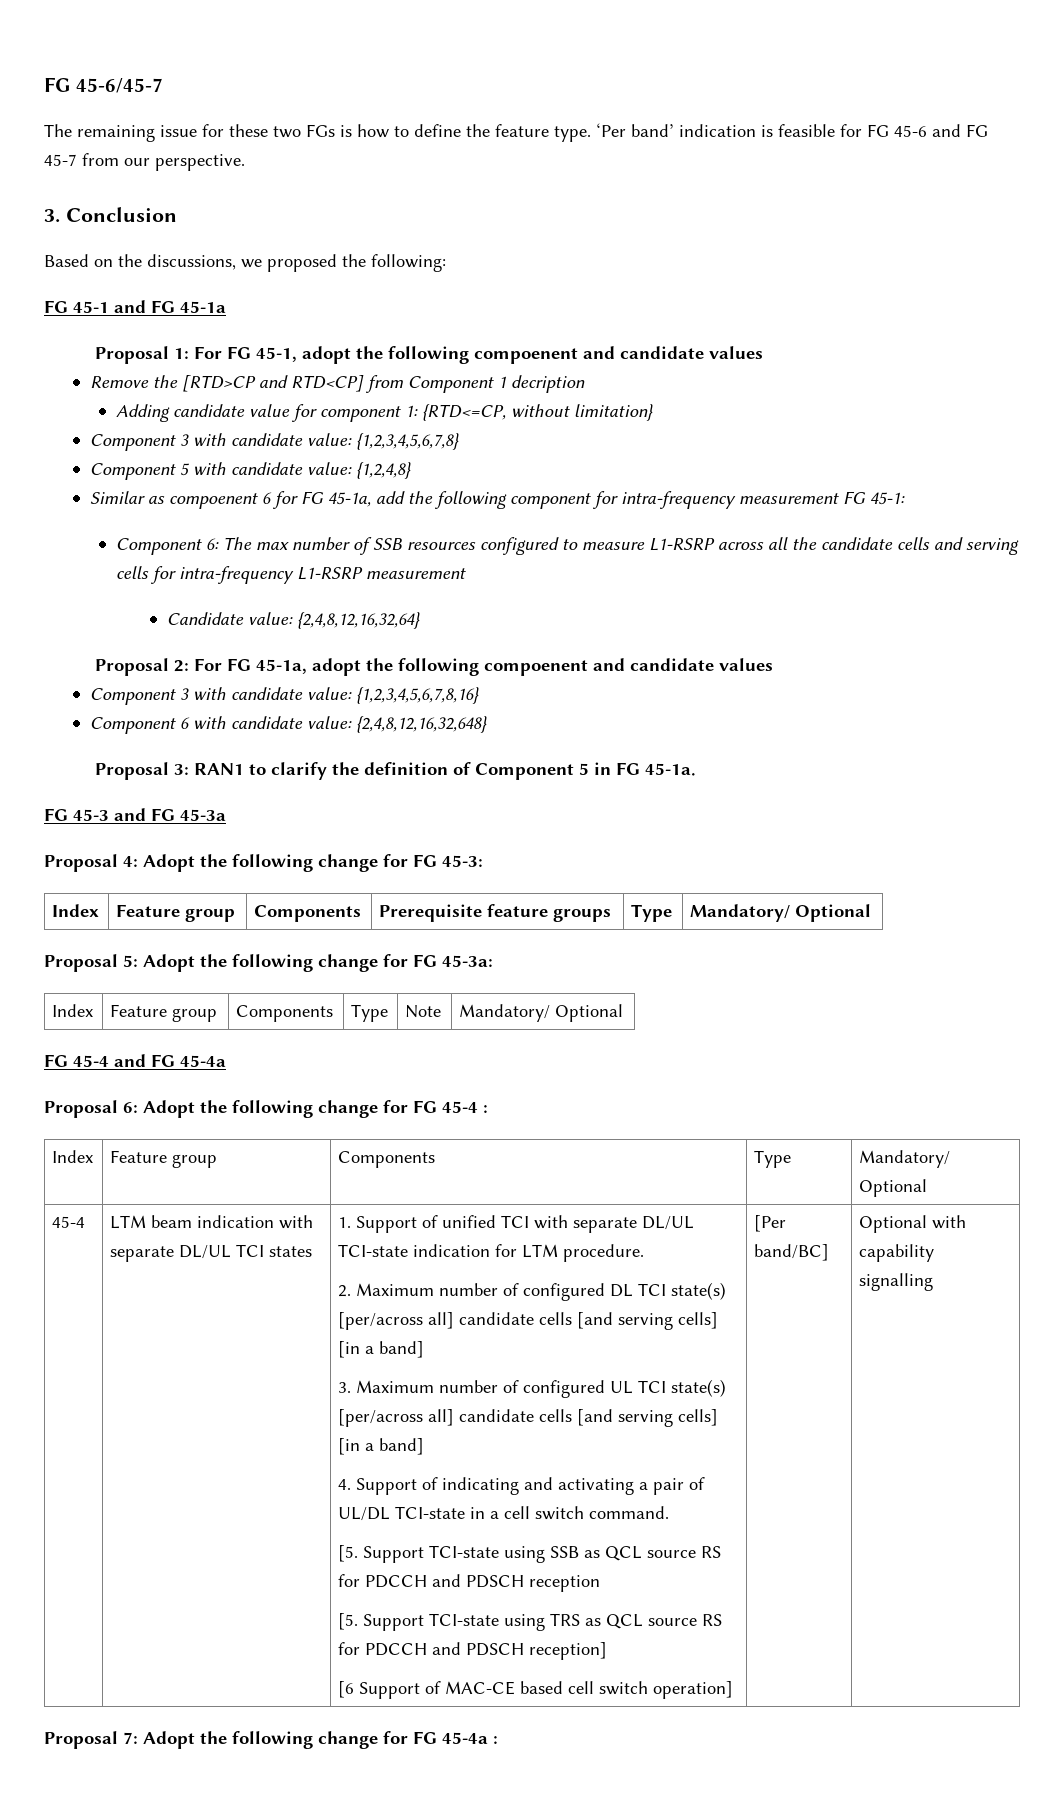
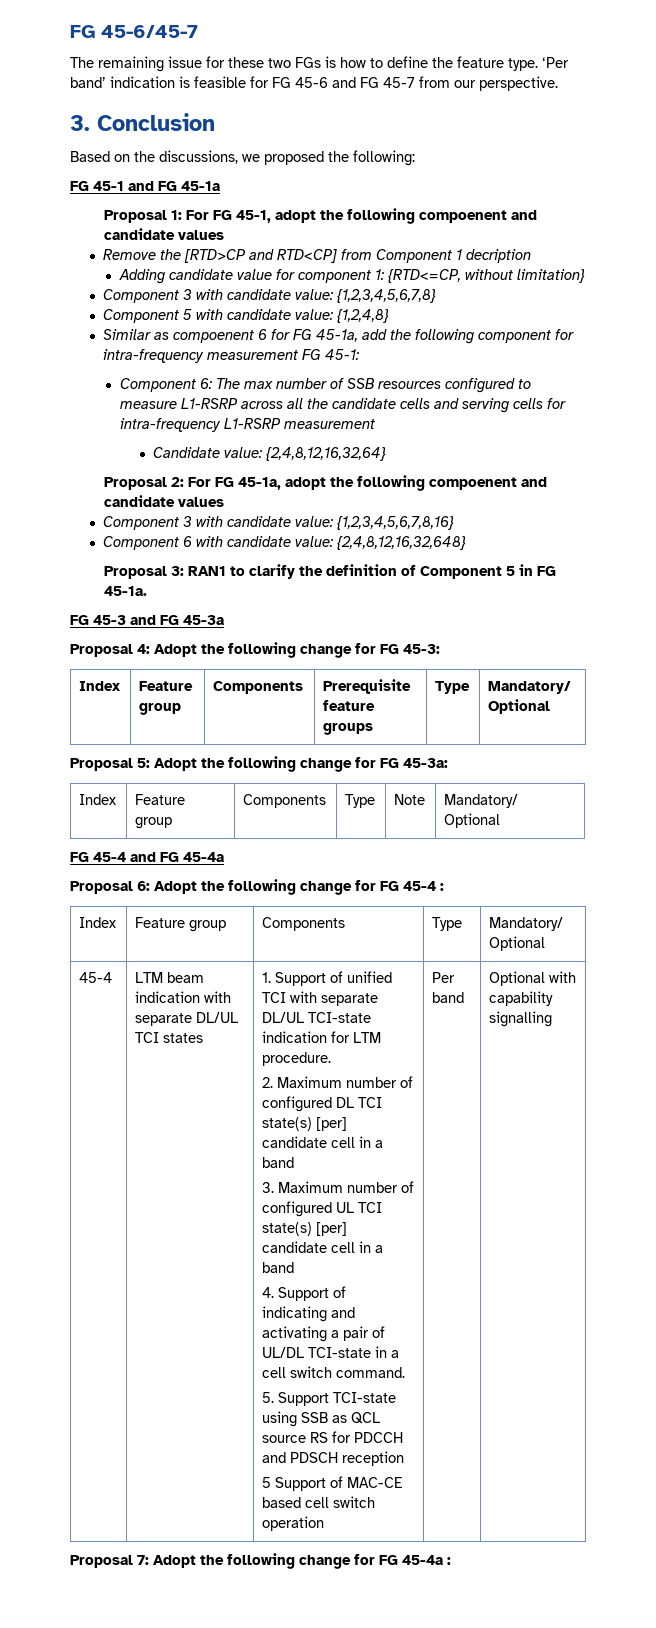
- 2. Maximum number of configured DL TCI state(s) [per/across all] candidate cells [and serving cells] [in a band]
+ 2. Maximum number of configured DL TCI state(s) [per] candidate cell in a band
- 3. Maximum number of configured UL TCI state(s) [per/across all] candidate cells [and serving cells] [in a band]
+ 3. Maximum number of configured UL TCI state(s) [per] candidate cell in a band
- [5. Support TCI-state using SSB as QCL source RS for PDCCH and PDSCH reception
+ 5. Support TCI-state using SSB as QCL source RS for PDCCH and PDSCH reception
- [5. Support TCI-state using TRS as QCL source RS for PDCCH and PDSCH reception]
- [6 Support of MAC-CE based cell switch operation] | [Per band/BC]
+ 5 Support of MAC-CE based cell switch operation | Per band

